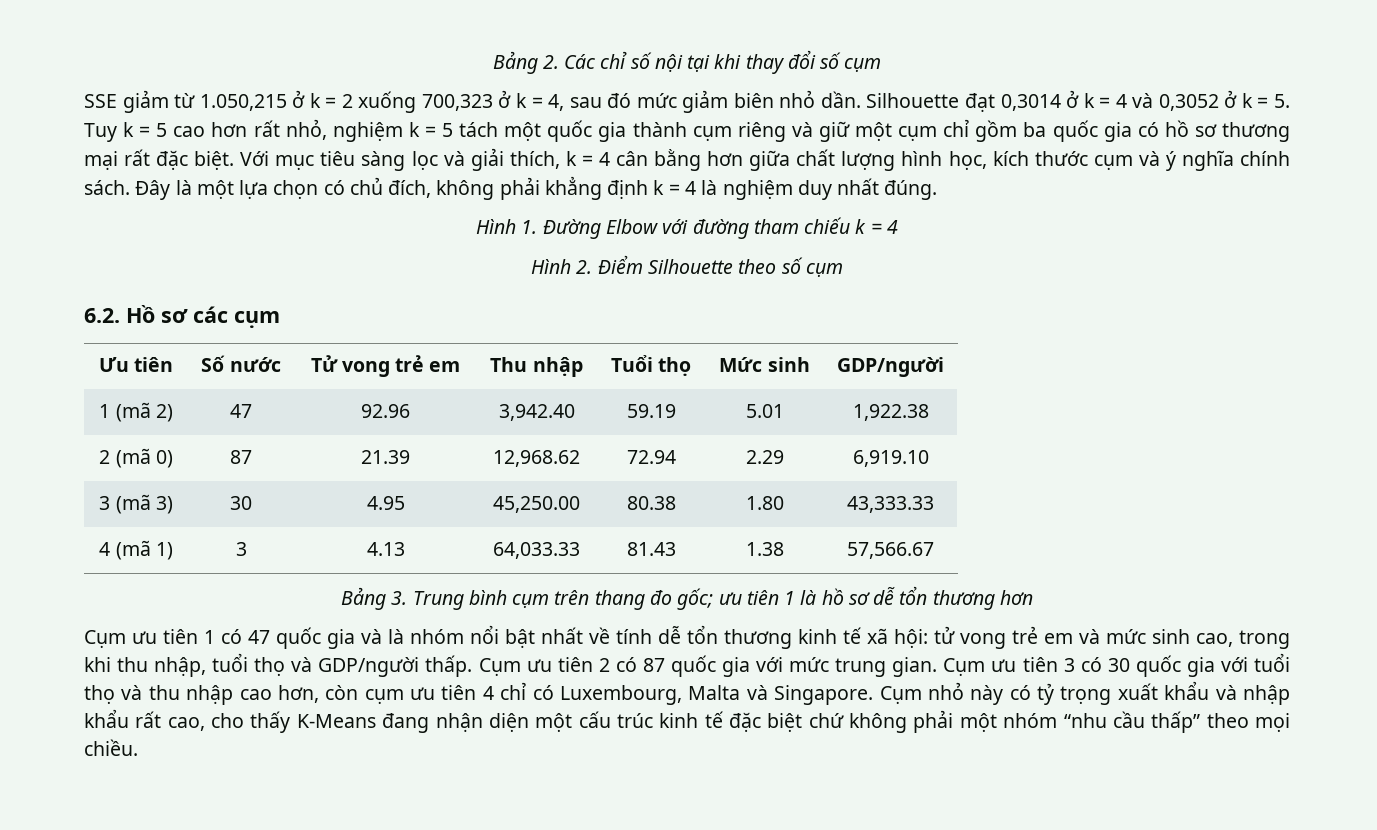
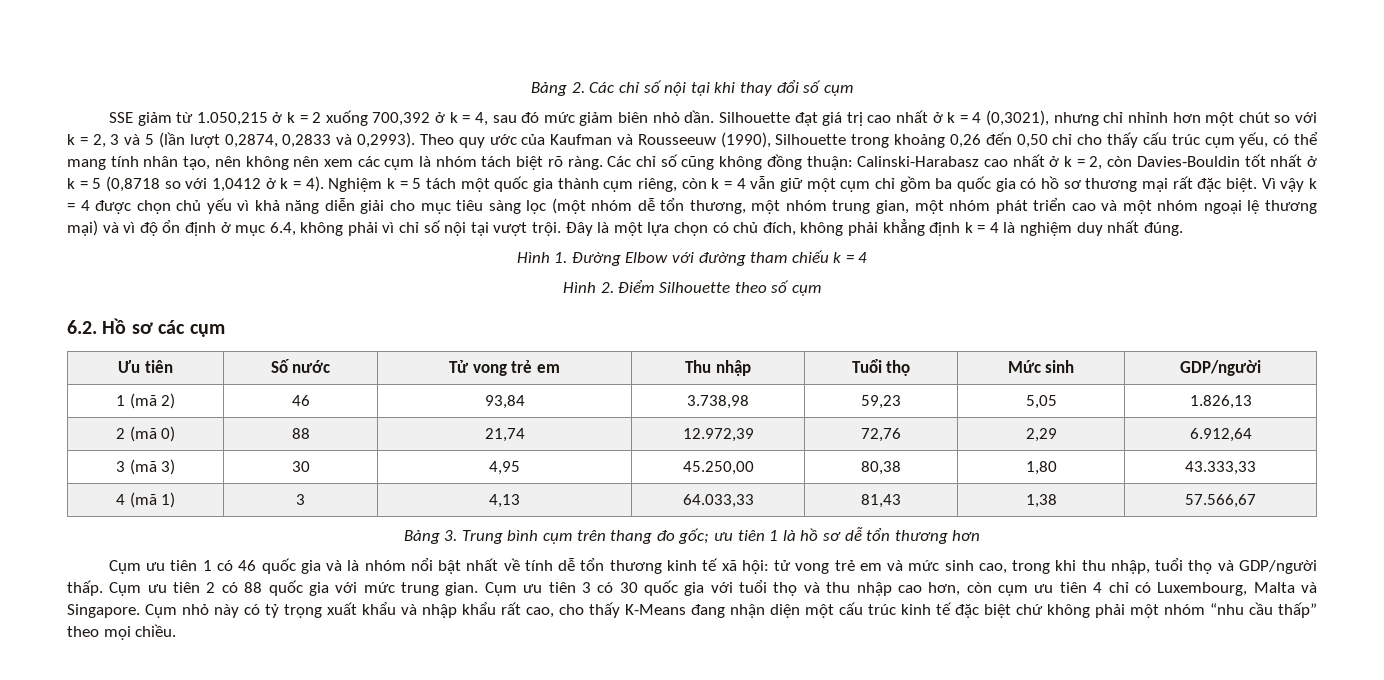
- SSE giảm từ 1.050,215 ở k = 2 xuống 700,323 ở k = 4, sau đó mức giảm biên nhỏ dần.
+ SSE giảm từ 1.050,215 ở k = 2 xuống 700,392 ở k = 4, sau đó mức giảm biên nhỏ dần.
- Silhouette đạt 0,3014 ở k = 4 và 0,3052 ở k = 5. Tuy k = 5 cao hơn rất nhỏ, nghiệm k = 5 tách một quốc gia thành cụm riêng và giữ một cụm chỉ gồm ba quốc gia có hồ sơ thương mại rất đặc biệt.
+ Silhouette đạt giá trị cao nhất ở k = 4 (0,3021), nhưng chỉ nhỉnh hơn một chút so với k = 2, 3 và 5 (lần lượt 0,2874, 0,2833 và 0,2993). Theo quy ước của Kaufman và Rousseeuw (1990), Silhouette trong khoảng 0,26 đến 0,50 chỉ cho thấy cấu trúc cụm yếu, có thể mang tính nhân tạo, nên không nên xem các cụm là nhóm tách biệt rõ ràng. Các chỉ số cũng không đồng thuận: Calinski-Harabasz cao nhất ở k = 2, còn Davies-Bouldin tốt nhất ở k = 5 (0,8718 so với 1,0412 ở k = 4). Nghiệm k = 5 tách một quốc gia thành cụm riêng, còn k = 4 vẫn giữ một cụm chỉ gồm ba quốc gia có hồ sơ thương mại rất đặc biệt.
- Với mục tiêu sàng lọc và giải thích, k = 4 cân bằng hơn giữa chất lượng hình học, kích thước cụm và ý nghĩa chính sách.
+ Vì vậy k = 4 được chọn chủ yếu vì khả năng diễn giải cho mục tiêu sàng lọc (một nhóm dễ tổn thương, một nhóm trung gian, một nhóm phát triển cao và một nhóm ngoại lệ thương mại) và vì độ ổn định ở mục 6.4, không phải vì chỉ số nội tại vượt trội.
- 1 (mã 2) | 47 | 92.96 | 3,942.40 | 59.19 | 5.01 | 1,922.38
- 2 (mã 0) | 87 | 21.39 | 12,968.62 | 72.94 | 2.29 | 6,919.10
+ 1 (mã 2) | 46 | 93,84 | 3.738,98 | 59,23 | 5,05 | 1.826,13
+ 2 (mã 0) | 88 | 21,74 | 12.972,39 | 72,76 | 2,29 | 6.912,64
- 3 (mã 3) | 30 | 4.95 | 45,250.00 | 80.38 | 1.80 | 43,333.33
+ 3 (mã 3) | 30 | 4,95 | 45.250,00 | 80,38 | 1,80 | 43.333,33
- 4 (mã 1) | 3 | 4.13 | 64,033.33 | 81.43 | 1.38 | 57,566.67
+ 4 (mã 1) | 3 | 4,13 | 64.033,33 | 81,43 | 1,38 | 57.566,67
- Cụm ưu tiên 1 có 47 quốc gia và là nhóm nổi bật nhất về tính dễ tổn thương kinh tế xã hội: tử vong trẻ em và mức sinh cao, trong khi thu nhập, tuổi thọ và GDP/người thấp.
+ Cụm ưu tiên 1 có 46 quốc gia và là nhóm nổi bật nhất về tính dễ tổn thương kinh tế xã hội: tử vong trẻ em và mức sinh cao, trong khi thu nhập, tuổi thọ và GDP/người thấp.
- Cụm ưu tiên 2 có 87 quốc gia với mức trung gian.
+ Cụm ưu tiên 2 có 88 quốc gia với mức trung gian.

